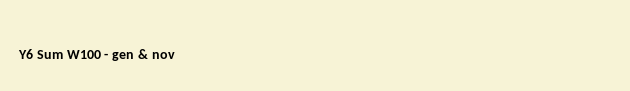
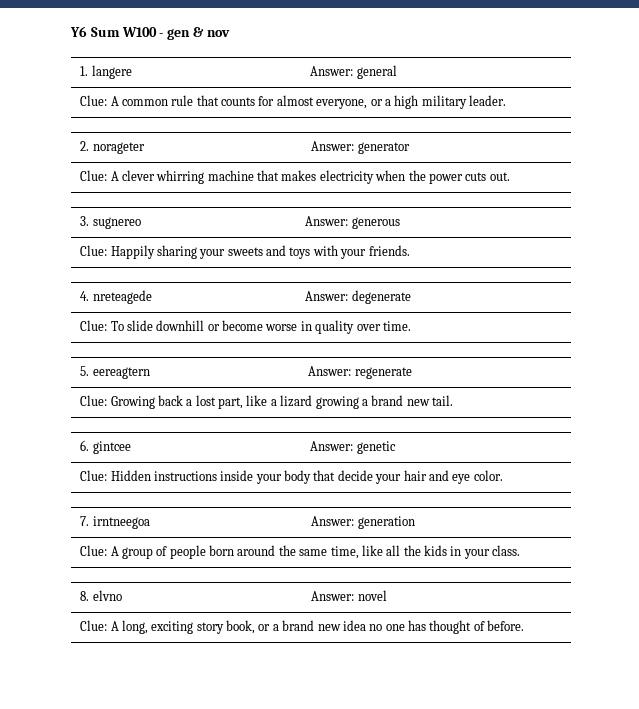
+ 1. langere | Answer: general
+ Clue: A common rule that counts for almost everyone, or a high military leader.
+ 2. norageter | Answer: generator
+ Clue: A clever whirring machine that makes electricity when the power cuts out.
+ 3. sugnereo | Answer: generous
+ Clue: Happily sharing your sweets and toys with your friends.
+ 4. nreteagede | Answer: degenerate
+ Clue: To slide downhill or become worse in quality over time.
+ 5. eereagtern | Answer: regenerate
+ Clue: Growing back a lost part, like a lizard growing a brand new tail.
+ 6. gintcee | Answer: genetic
+ Clue: Hidden instructions inside your body that decide your hair and eye color.
+ 7. irntneegoa | Answer: generation
+ Clue: A group of people born around the same time, like all the kids in your class.
+ 8. elvno | Answer: novel
+ Clue: A long, exciting story book, or a brand new idea no one has thought of before.

